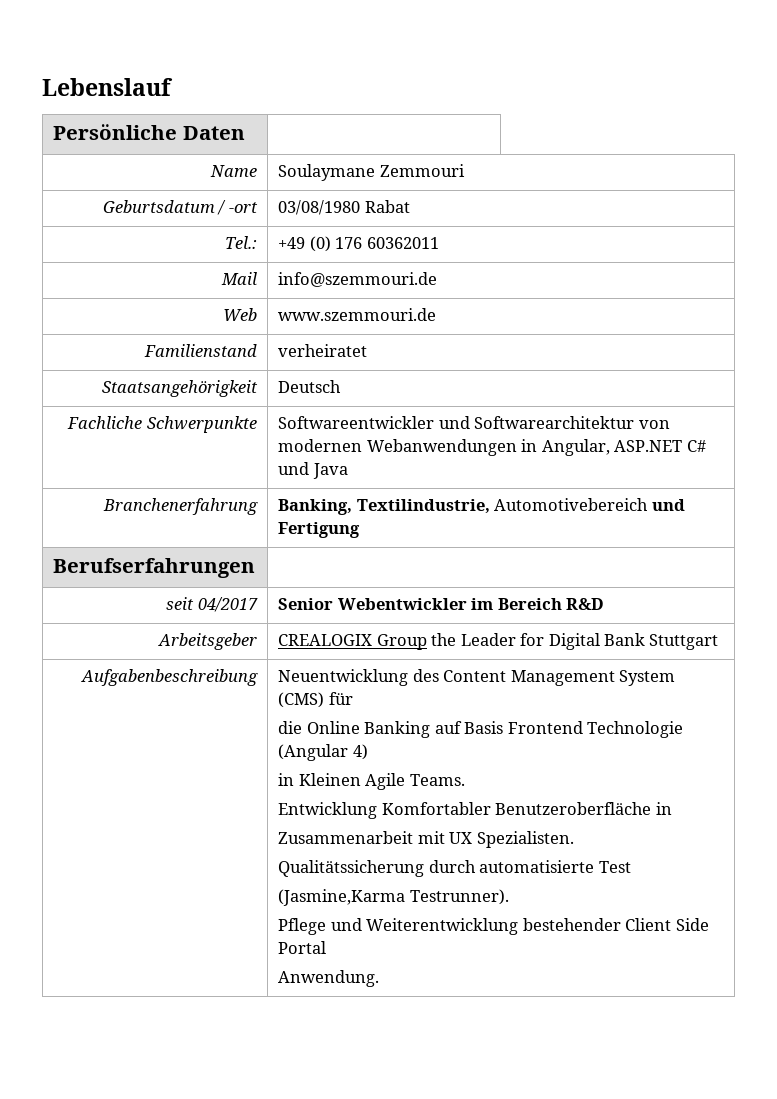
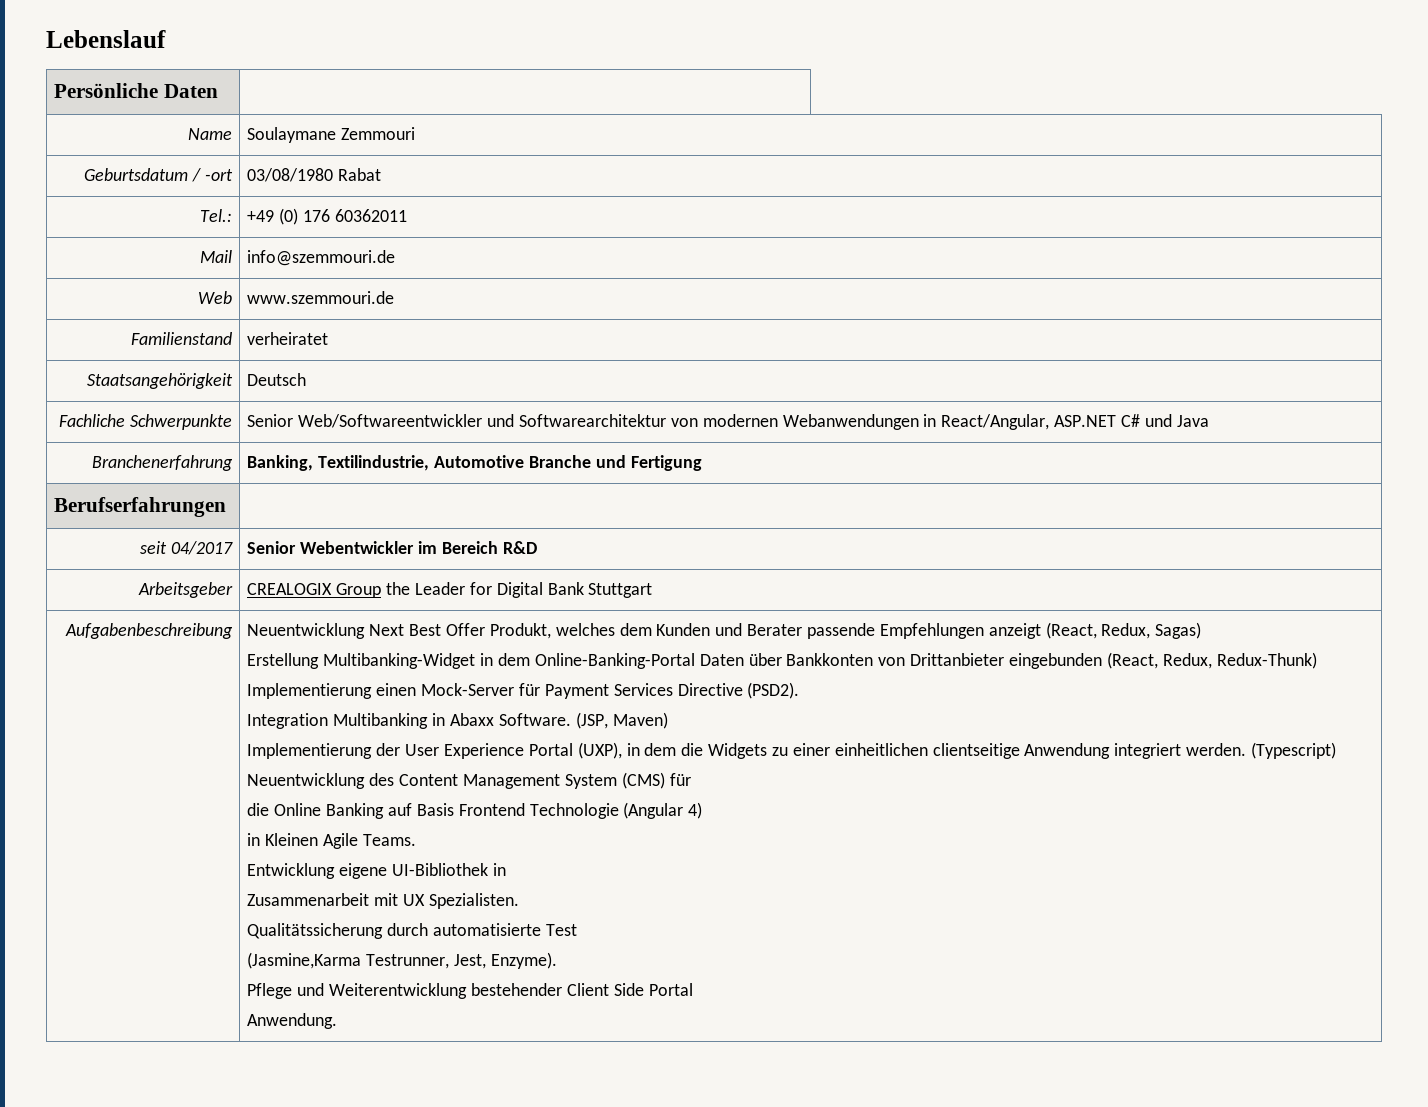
- Fachliche Schwerpunkte | Softwareentwickler und Softwarearchitektur von modernen Webanwendungen in Angular, ASP.NET C# und Java
+ Fachliche Schwerpunkte | Senior Web/Softwareentwickler und Softwarearchitektur von modernen Webanwendungen in React/Angular, ASP.NET C# und Java
- Branchenerfahrung | Banking, Textilindustrie, Automotivebereich und Fertigung
+ Branchenerfahrung | Banking, Textilindustrie, Automotive Branche und Fertigung
+ Neuentwicklung Next Best Offer Produkt, welches dem Kunden und Berater passende Empfehlungen anzeigt (React, Redux, Sagas)
+ Erstellung Multibanking-Widget in dem Online-Banking-Portal Daten über Bankkonten von Drittanbieter eingebunden (React, Redux, Redux-Thunk)
+ Implementierung einen Mock-Server für Payment Services Directive (PSD2).
+ Integration Multibanking in Abaxx Software. (JSP, Maven)
+ Implementierung der User Experience Portal (UXP), in dem die Widgets zu einer einheitlichen clientseitige Anwendung integriert werden. (Typescript)
- Entwicklung Komfortabler Benutzeroberfläche in
+ Entwicklung eigene UI-Bibliothek in
- (Jasmine,Karma Testrunner).
+ (Jasmine,Karma Testrunner, Jest, Enzyme).

